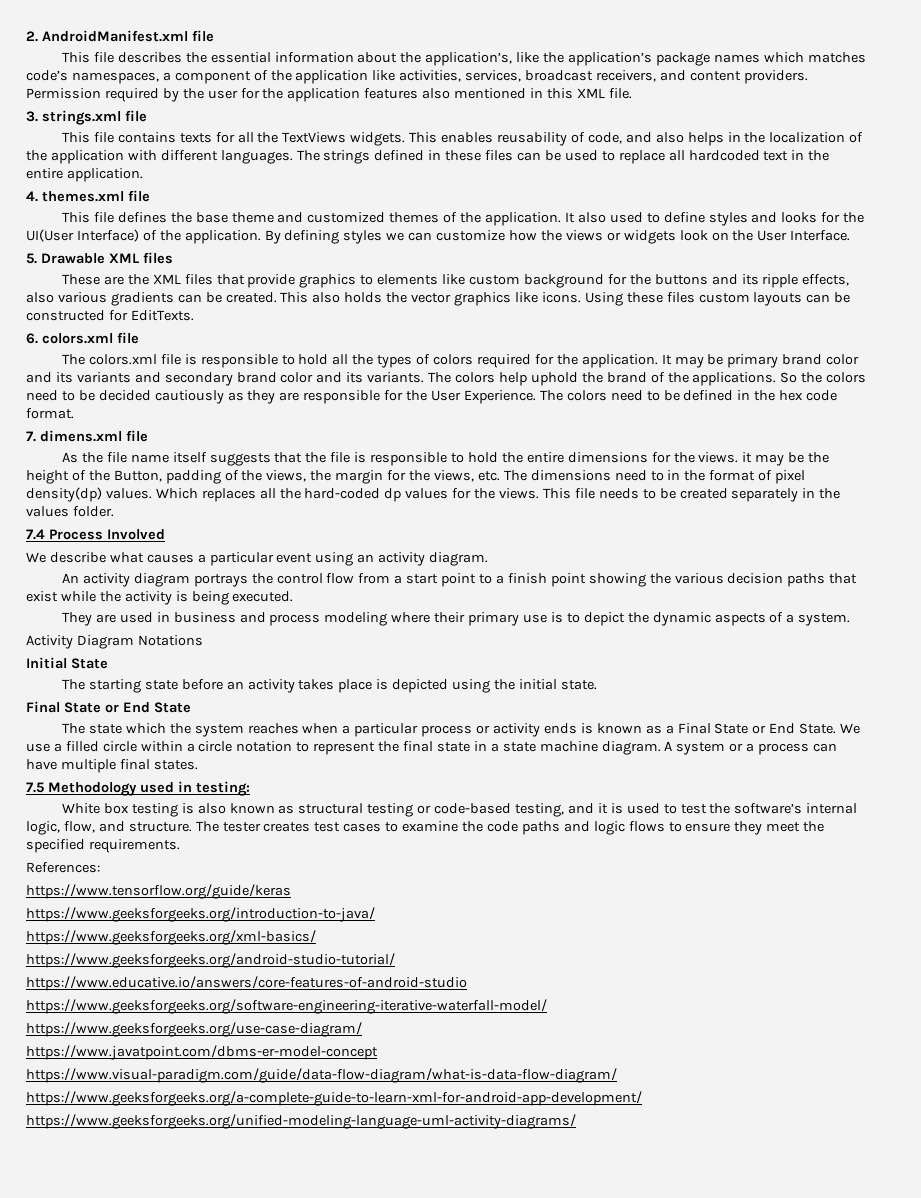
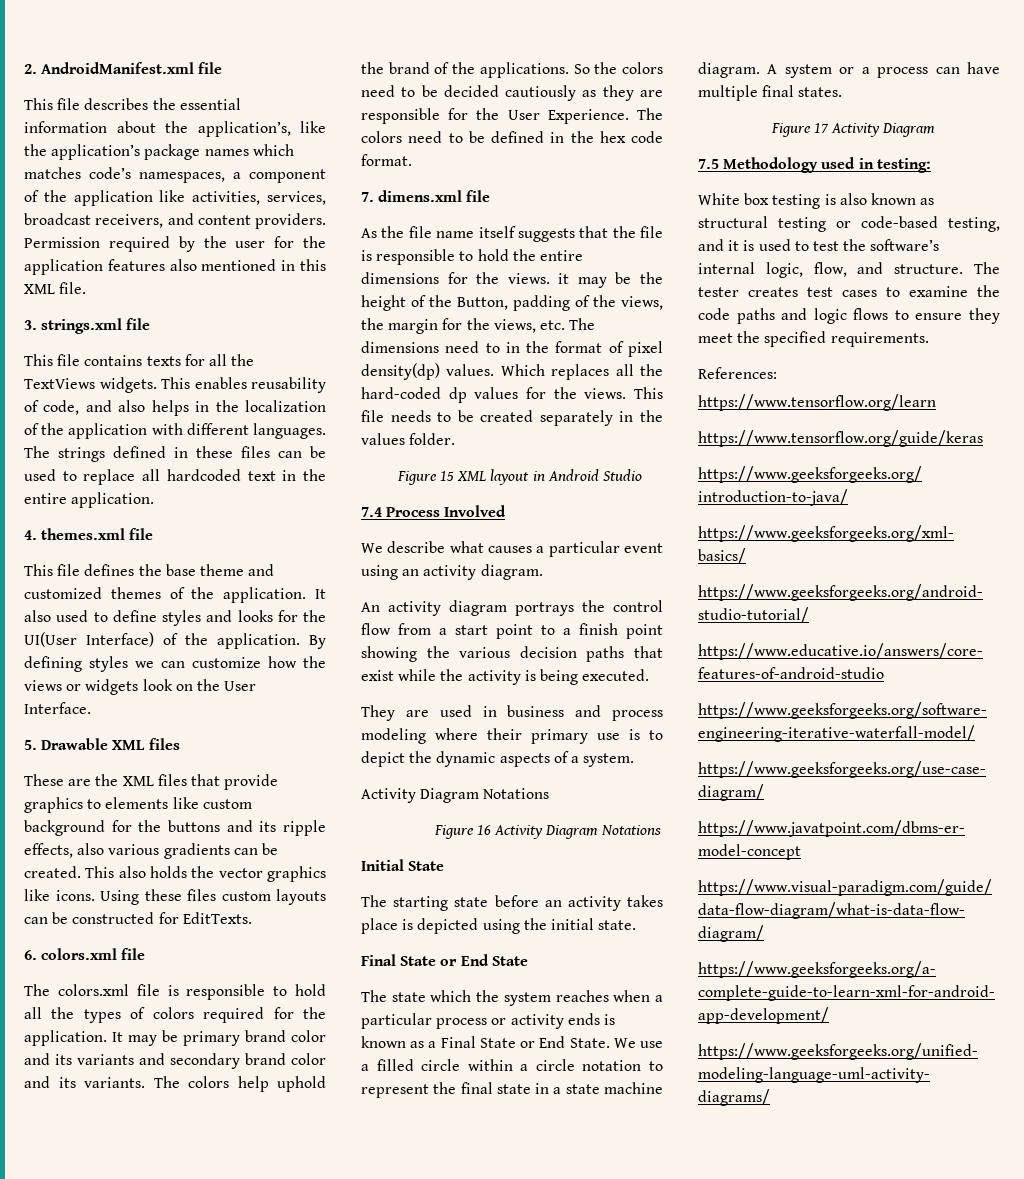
+ Figure 15 XML layout in Android Studio
+ Figure 16 Activity Diagram Notations
+ Figure 17 Activity Diagram
+ https://www.tensorflow.org/learn

